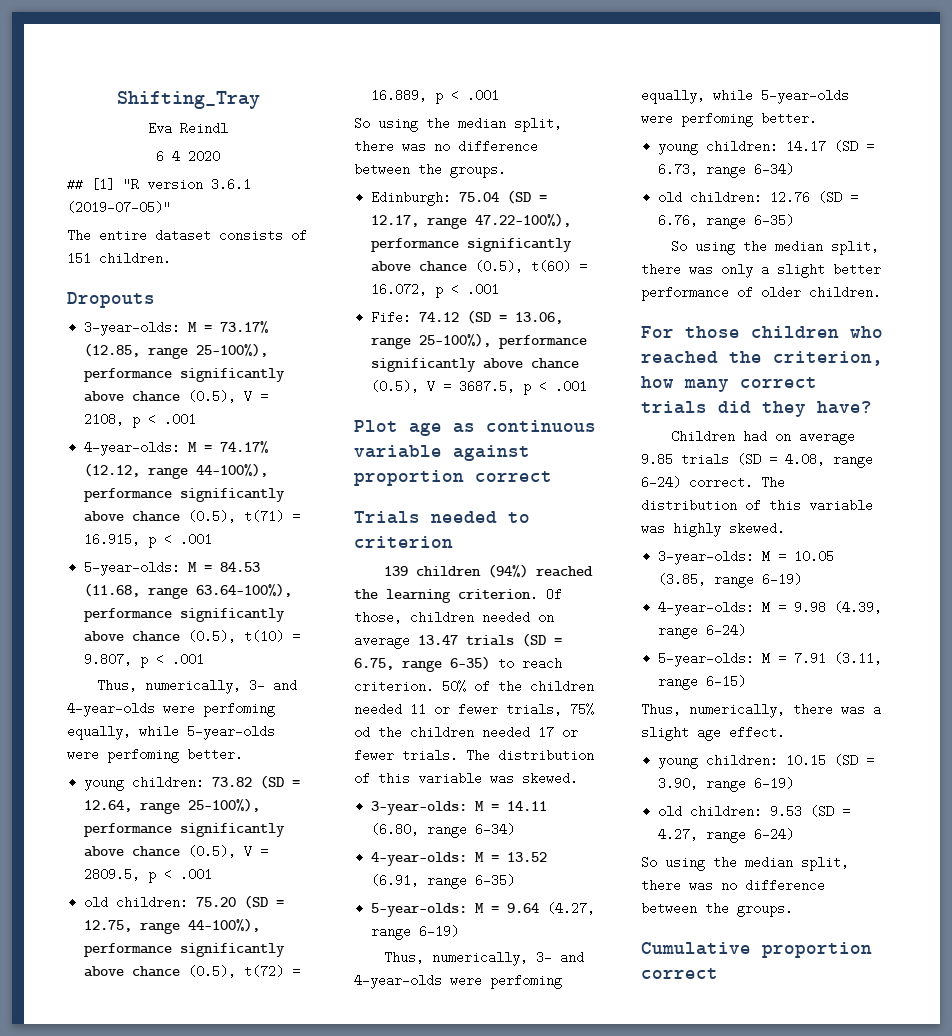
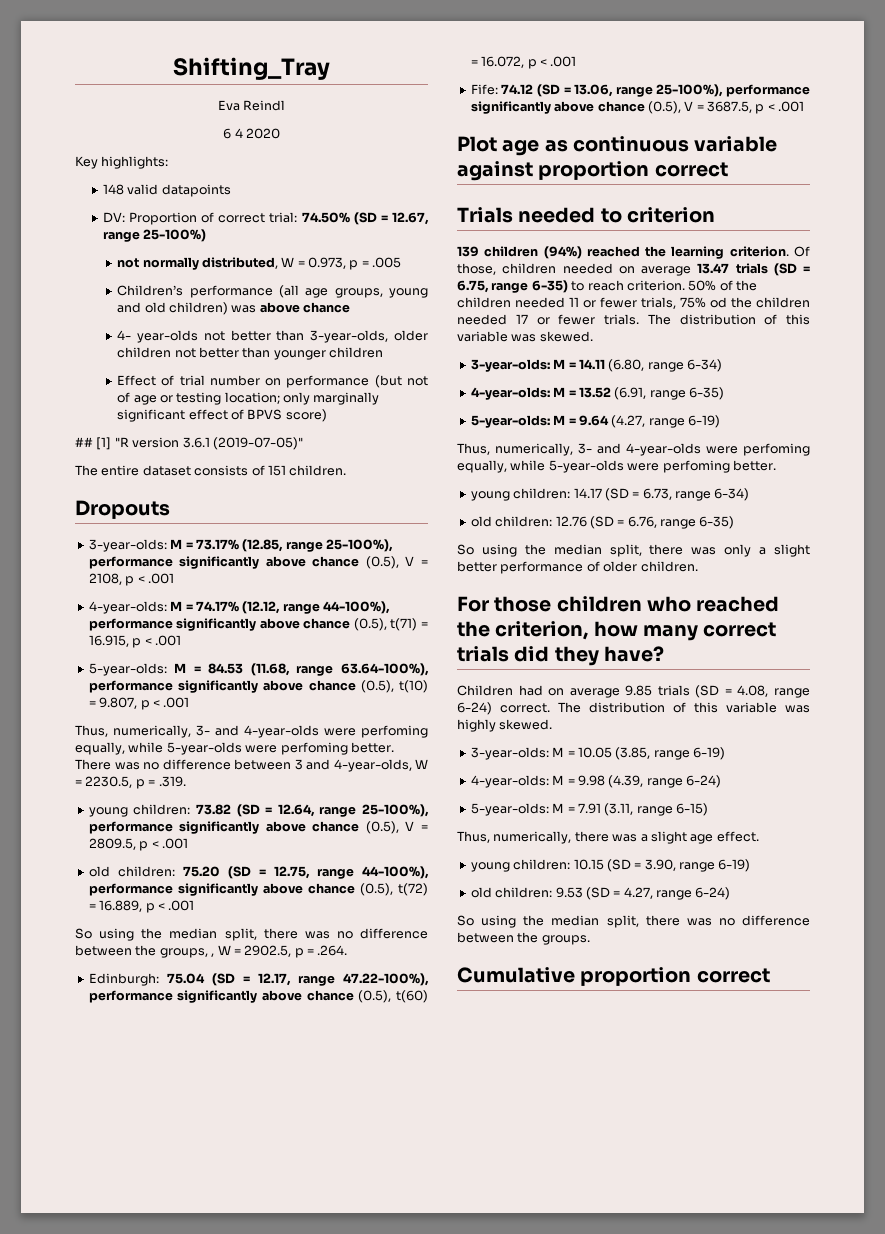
+ Key highlights:
+ 148 valid datapoints
+ DV: Proportion of correct trial: 74.50% (SD = 12.67, range 25-100%)
+ not normally distributed, W = 0.973, p = .005
+ Children’s performance (all age groups, young and old children) was above chance
+ 4- year-olds not better than 3-year-olds, older children not better than younger children
+ Effect of trial number on performance (but not of age or testing location; only marginally significant effect of BPVS score)
+ There was no difference between 3 and 4-year-olds, W = 2230.5, p = .319.
  old children: 75.20 (SD = 12.75, range 44-100%), performance significantly above chance (0.5), t(72) = 16.889, p < .001
- So using the median split, there was no difference between the groups.
+ So using the median split, there was no difference between the groups, , W = 2902.5, p = .264.

